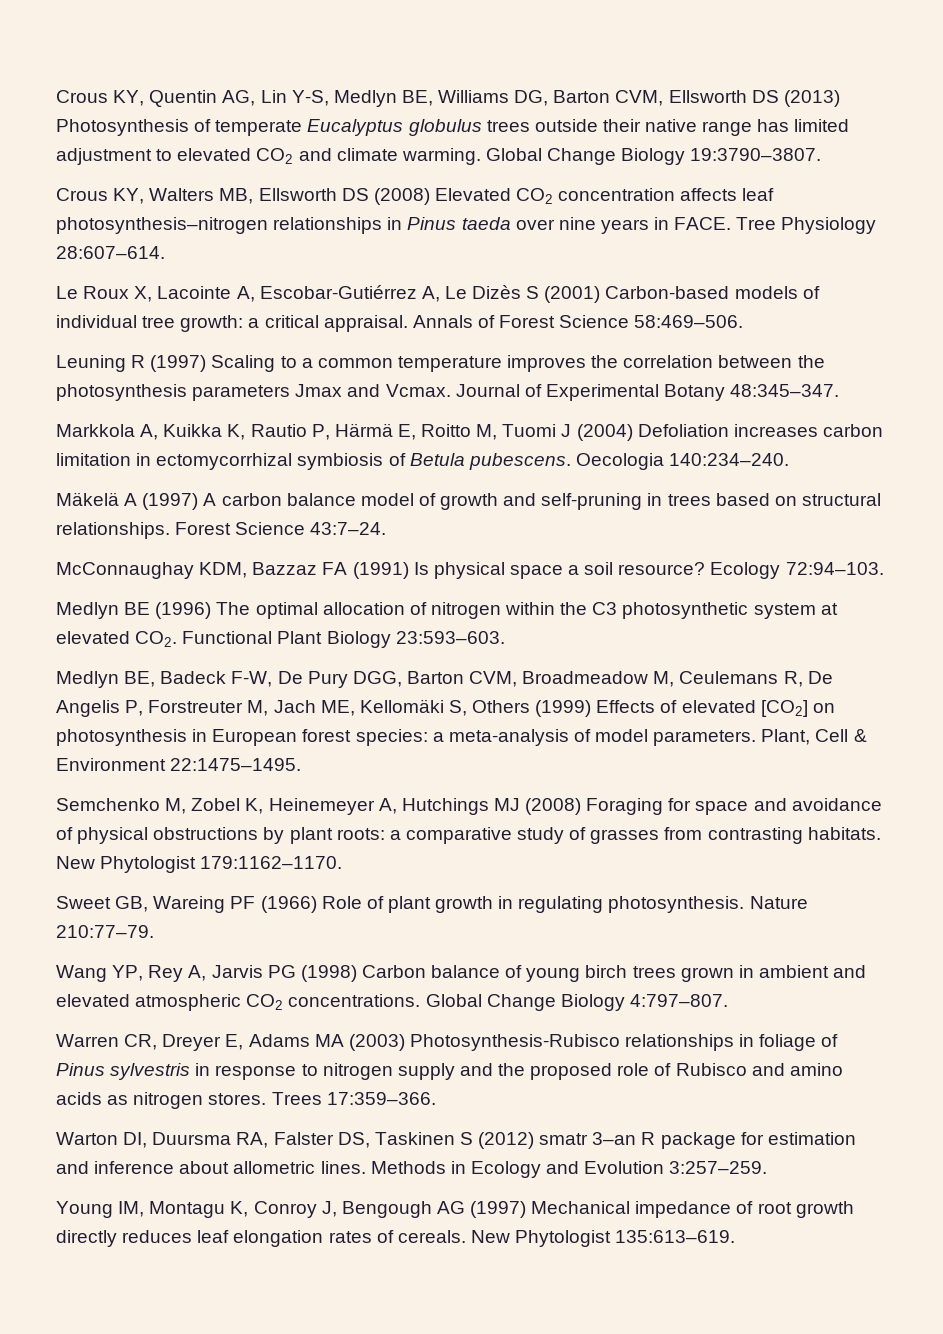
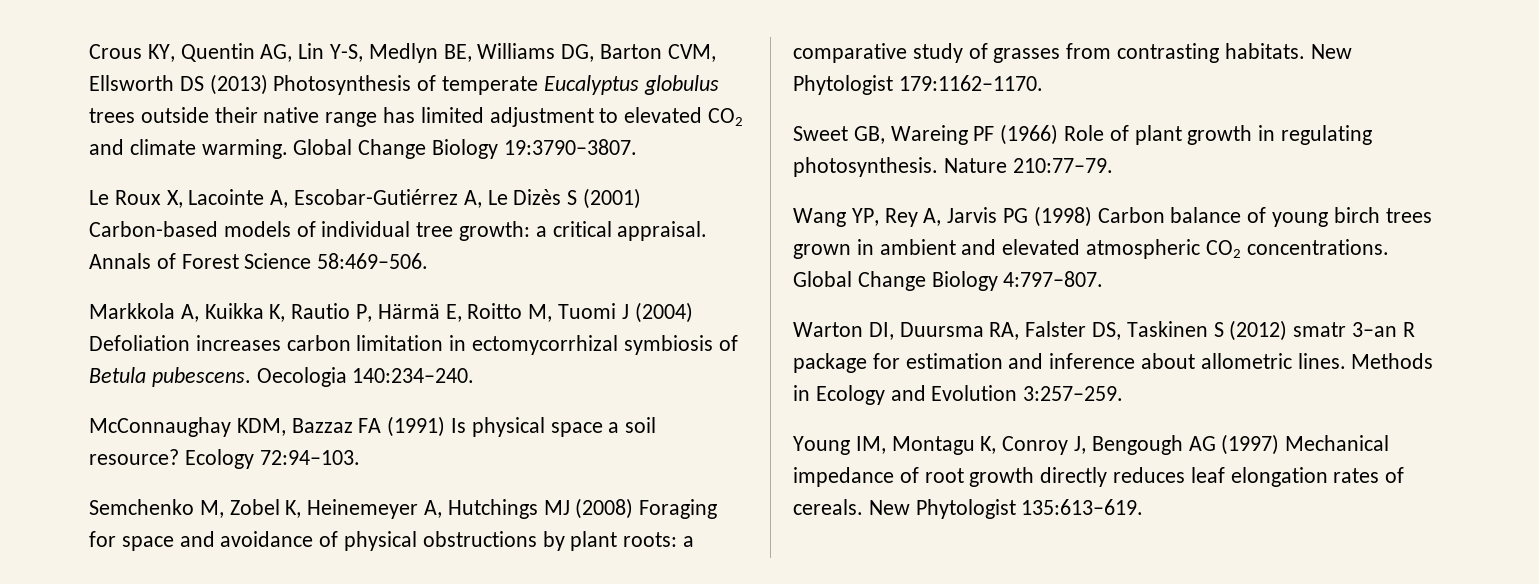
- Crous KY, Walters MB, Ellsworth DS (2008) Elevated CO2 concentration affects leaf photosynthesis–nitrogen relationships in Pinus taeda over nine years in FACE. Tree Physiology 28:607–614.
- Leuning R (1997) Scaling to a common temperature improves the correlation between the photosynthesis parameters Jmax and Vcmax. Journal of Experimental Botany 48:345–347.
- Mäkelä A (1997) A carbon balance model of growth and self-pruning in trees based on structural relationships. Forest Science 43:7–24.
- Medlyn BE (1996) The optimal allocation of nitrogen within the C3 photosynthetic system at elevated CO2. Functional Plant Biology 23:593–603.
- Medlyn BE, Badeck F-W, De Pury DGG, Barton CVM, Broadmeadow M, Ceulemans R, De Angelis P, Forstreuter M, Jach ME, Kellomäki S, Others (1999) Effects of elevated [CO2] on photosynthesis in European forest species: a meta-analysis of model parameters. Plant, Cell & Environment 22:1475–1495.
- Warren CR, Dreyer E, Adams MA (2003) Photosynthesis-Rubisco relationships in foliage of Pinus sylvestris in response to nitrogen supply and the proposed role of Rubisco and amino acids as nitrogen stores. Trees 17:359–366.

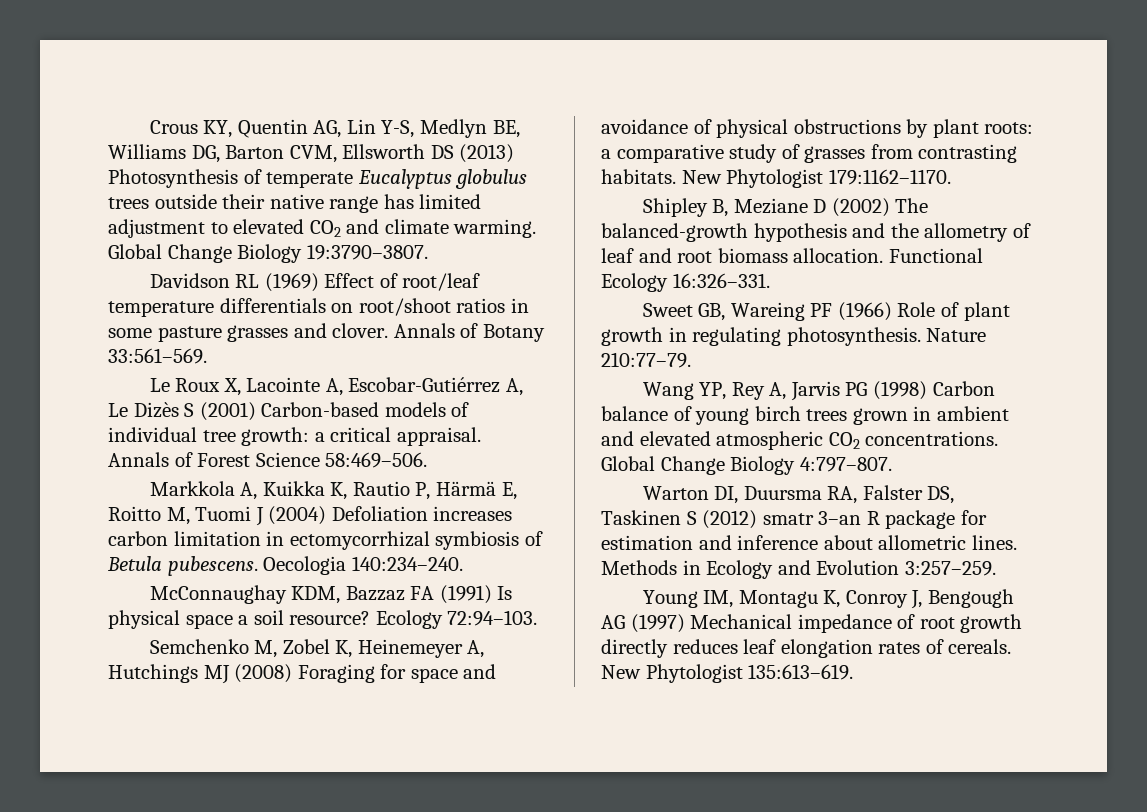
+ Davidson RL (1969) Effect of root/leaf temperature differentials on root/shoot ratios in some pasture grasses and clover. Annals of Botany 33:561–569.
+ Shipley B, Meziane D (2002) The balanced-growth hypothesis and the allometry of leaf and root biomass allocation. Functional Ecology 16:326–331.

